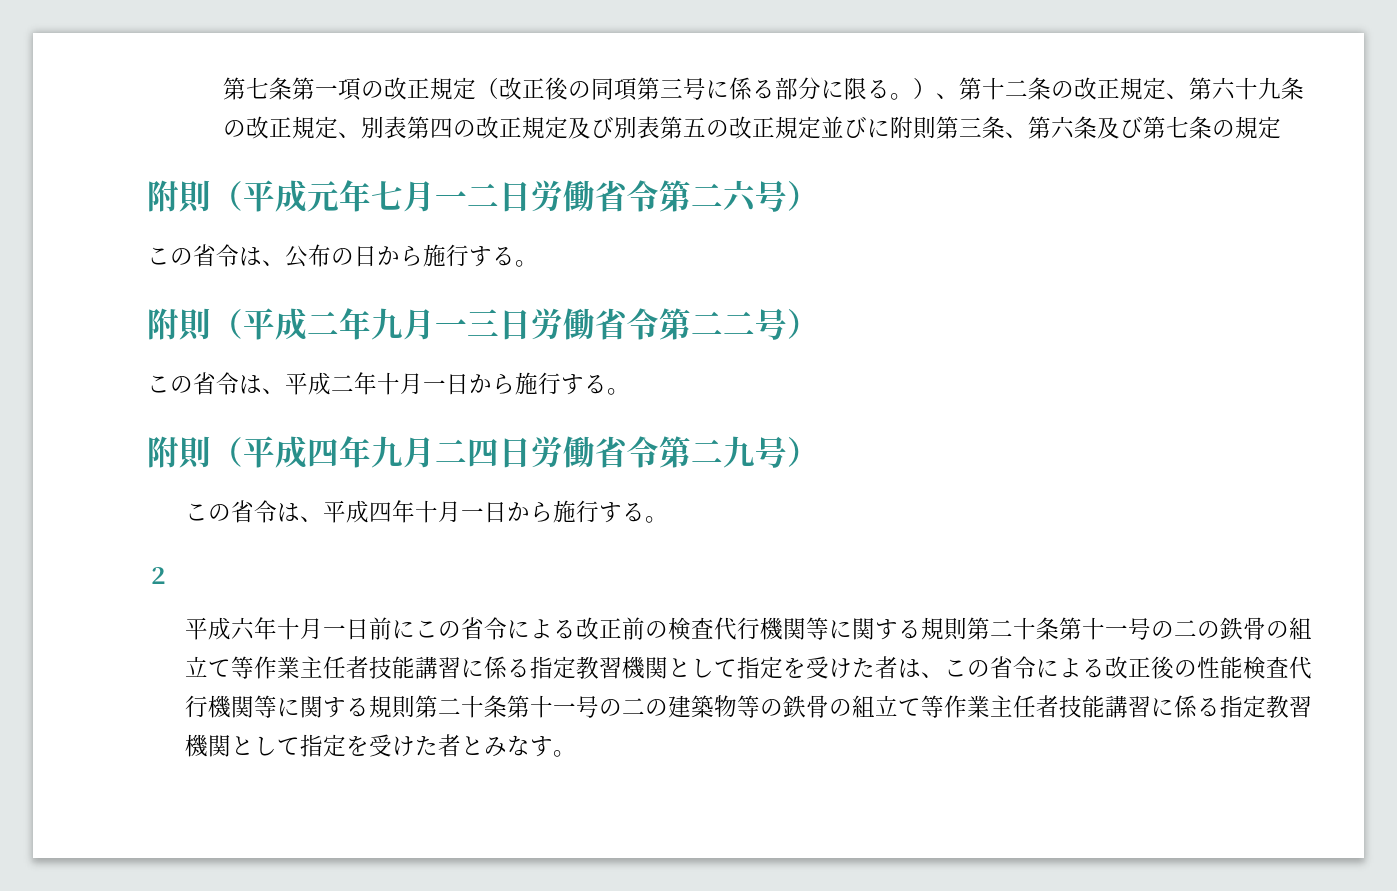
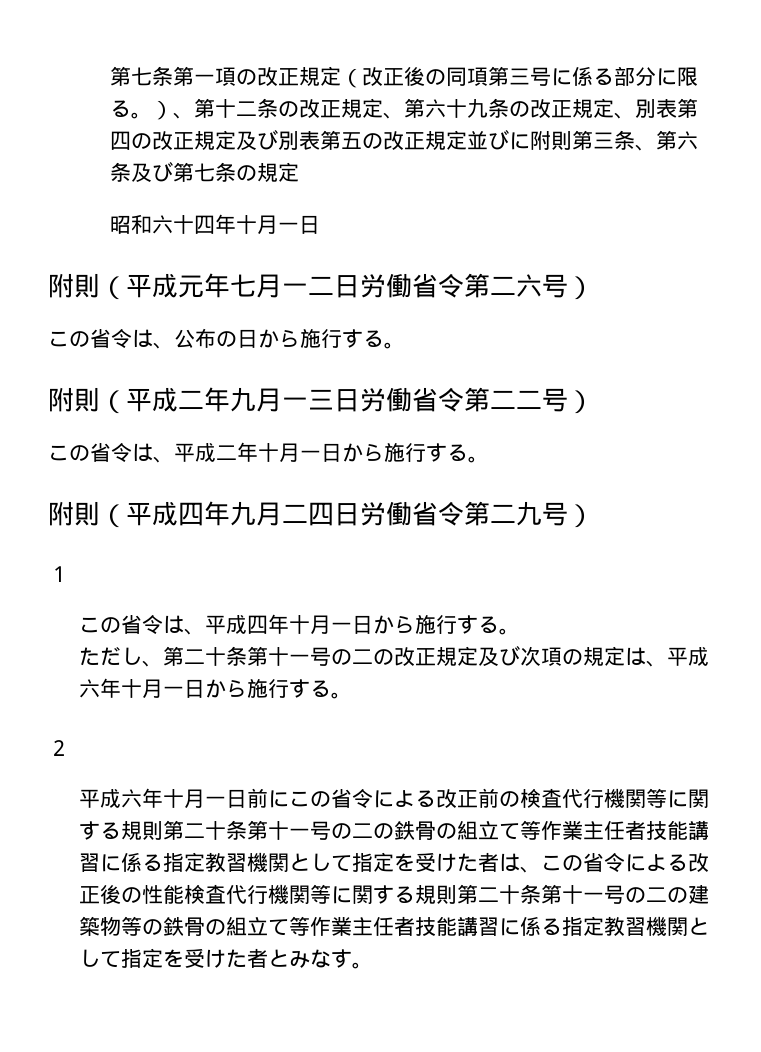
+ 昭和六十四年十月一日
+ １
+ ただし、第二十条第十一号の二の改正規定及び次項の規定は、平成六年十月一日から施行する。

